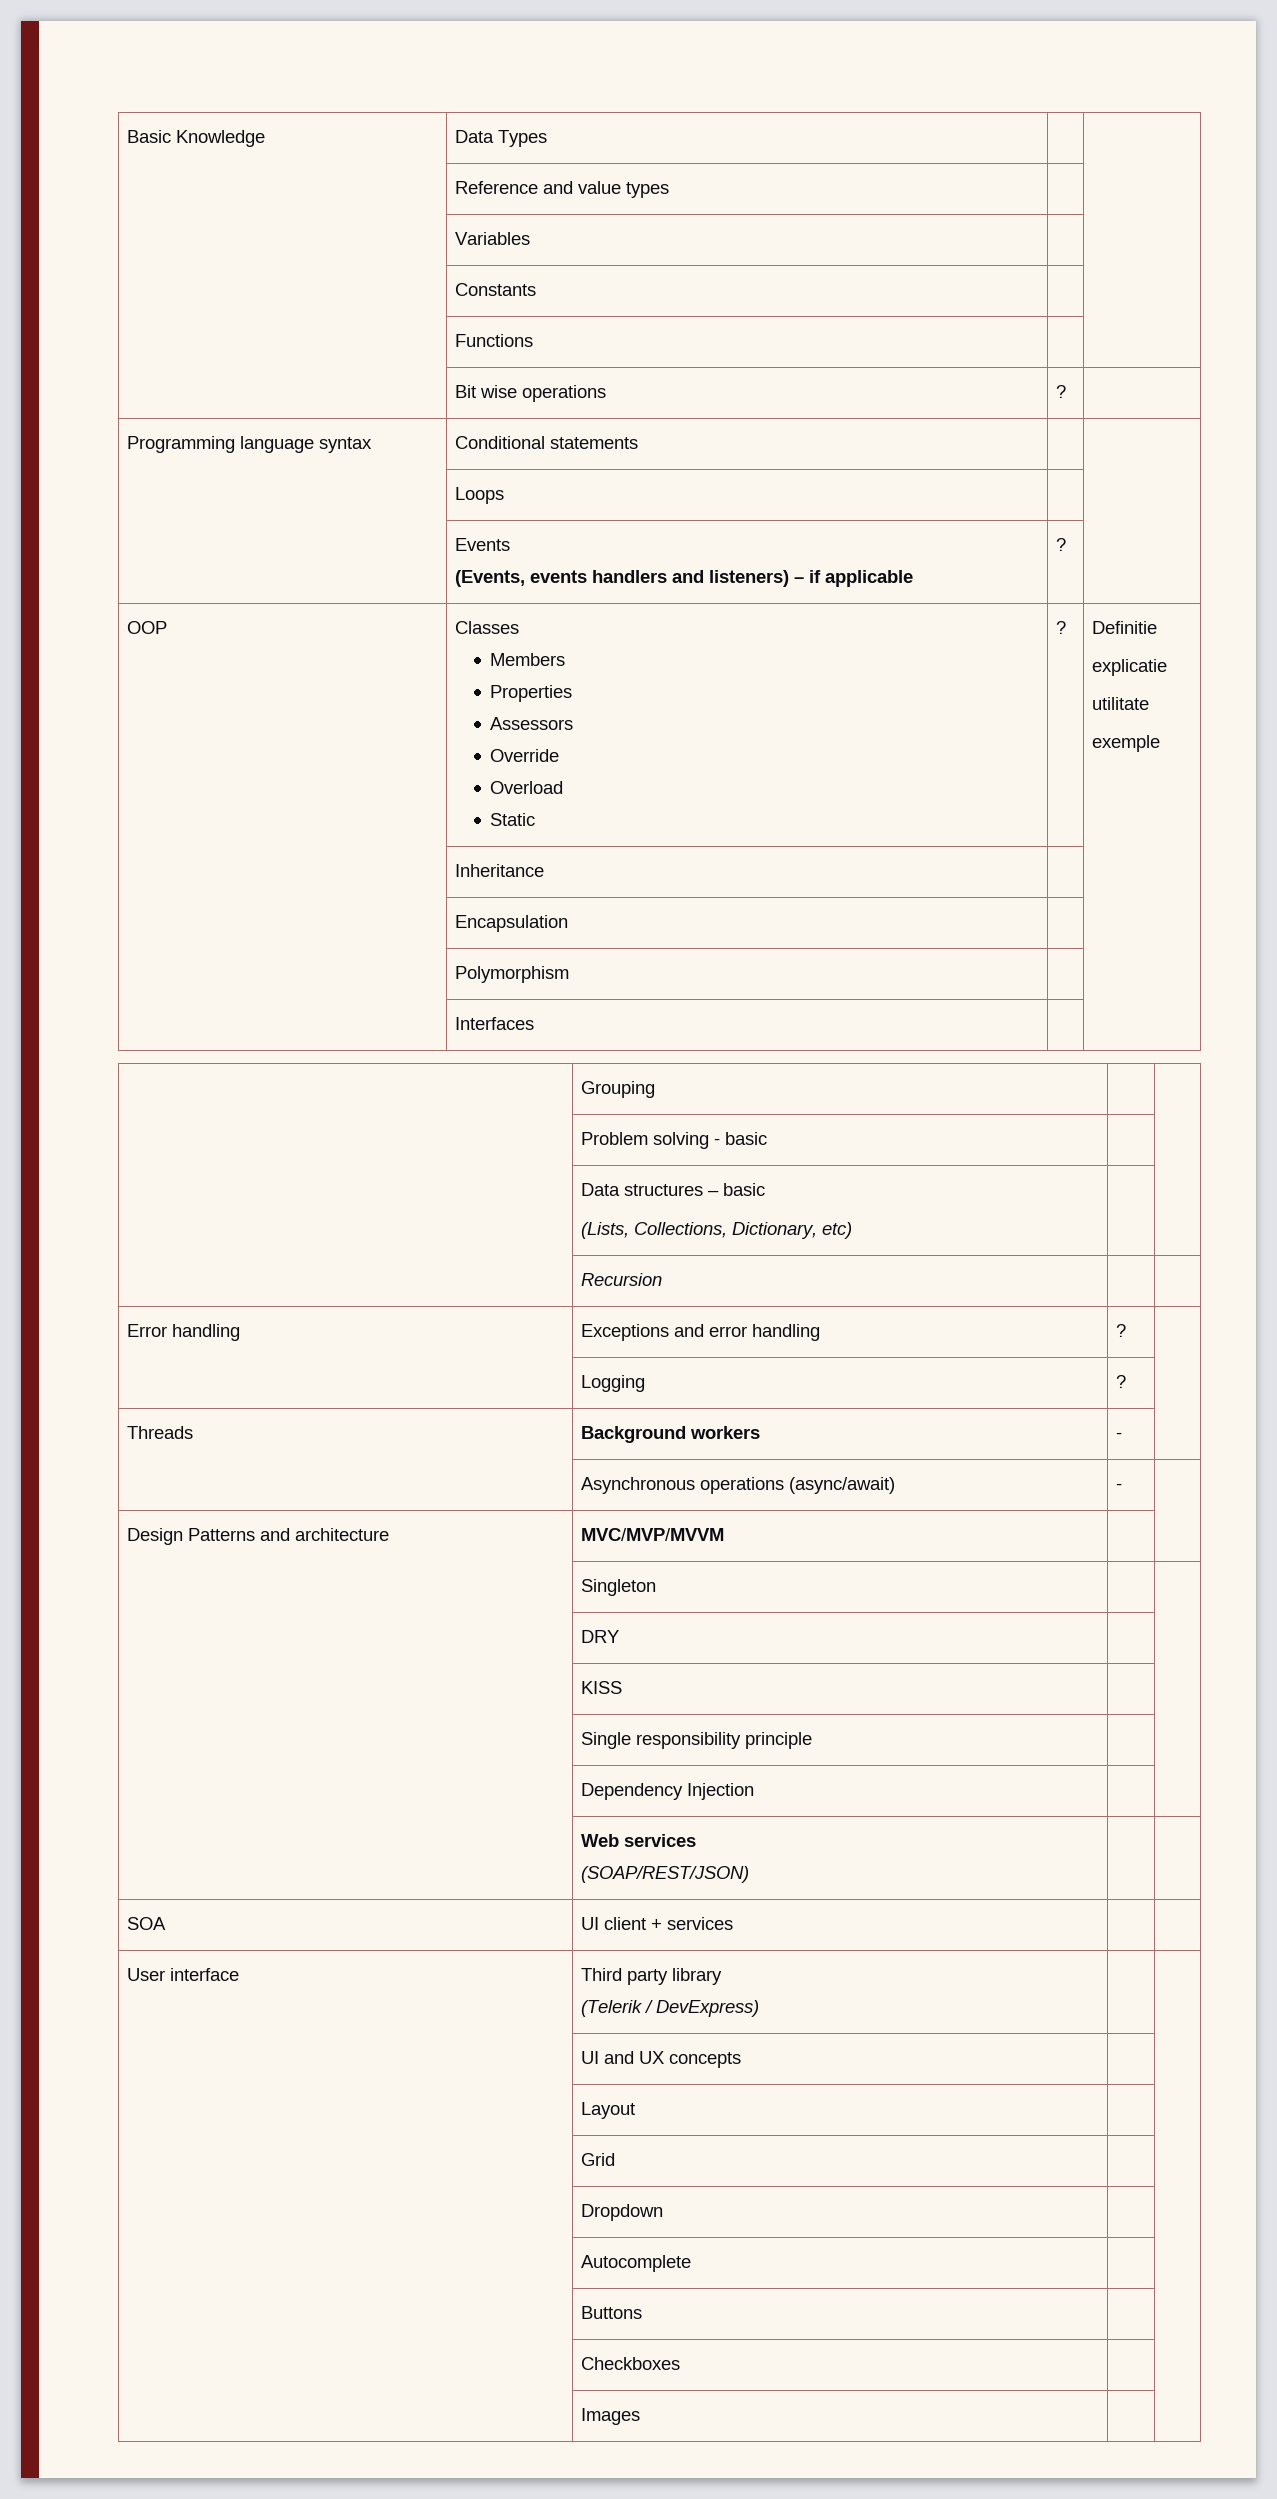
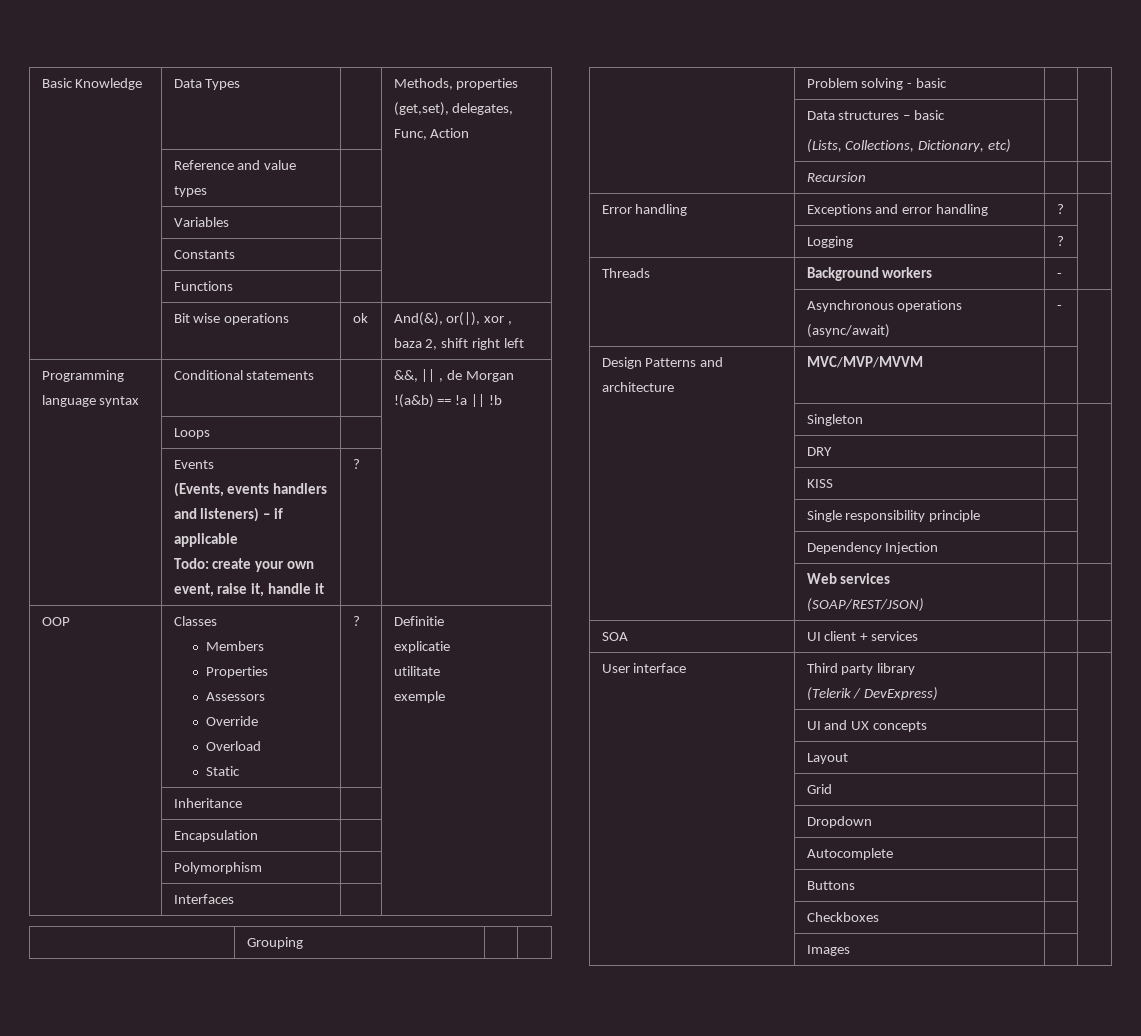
- Basic Knowledge | Data Types | |
+ Basic Knowledge | Data Types | | Methods, properties (get,set), delegates, Func, Action
- | Bit wise operations | ? |
+ | Bit wise operations | ok | And(&), or(|), xor , baza 2, shift right left
- Programming language syntax | Conditional statements | |
+ Programming language syntax | Conditional statements | | &&, || , de Morgan !(a&b) == !a || !b
  | Events
- (Events, events handlers and listeners) – if applicable | ? |
+ (Events, events handlers and listeners) – if applicable
+ Todo: create your own event, raise it, handle it | ? |

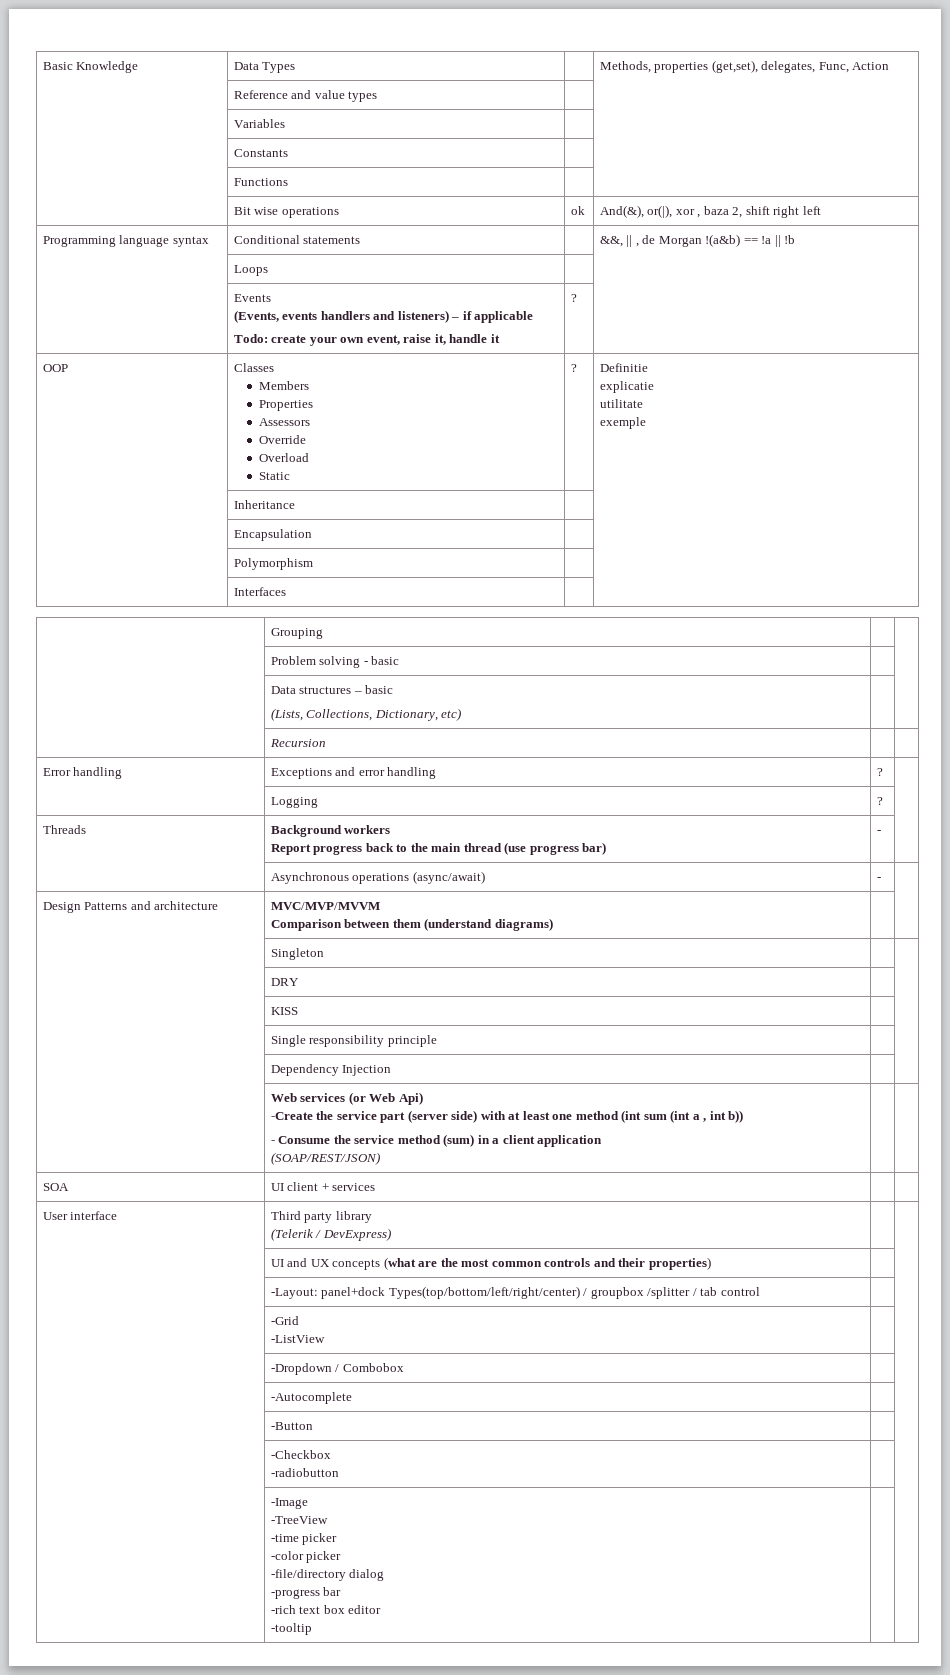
- Threads | Background workers | - |
+ Threads | Background workers
+ Report progress back to the main thread (use progress bar) | - |
- Design Patterns and architecture | MVC/MVP/MVVM | |
+ Design Patterns and architecture | MVC/MVP/MVVM
+ Comparison between them (understand diagrams) | |
- | Web services
+ | Web services (or Web Api)
+ -Create the service part (server side) with at least one method (int sum (int a , int b))
+ - Consume the service method (sum) in a client application
- | UI and UX concepts | |
- | Layout | |
- | Grid | |
- | Dropdown | |
- | Autocomplete | |
- | Buttons | |
- | Checkboxes | |
- | Images | |
+ | UI and UX concepts (what are the most common controls and their properties) | |
+ | -Layout: panel+dock Types(top/bottom/left/right/center) / groupbox /splitter / tab control | |
+ | -Grid
+ -ListView | |
+ | -Dropdown / Combobox | |
+ | -Autocomplete | |
+ | -Button | |
+ | -Checkbox
+ -radiobutton | |
+ | -Image
+ -TreeView
+ -time picker
+ -color picker
+ -file/directory dialog
+ -progress bar
+ -rich text box editor
+ -tooltip | |

